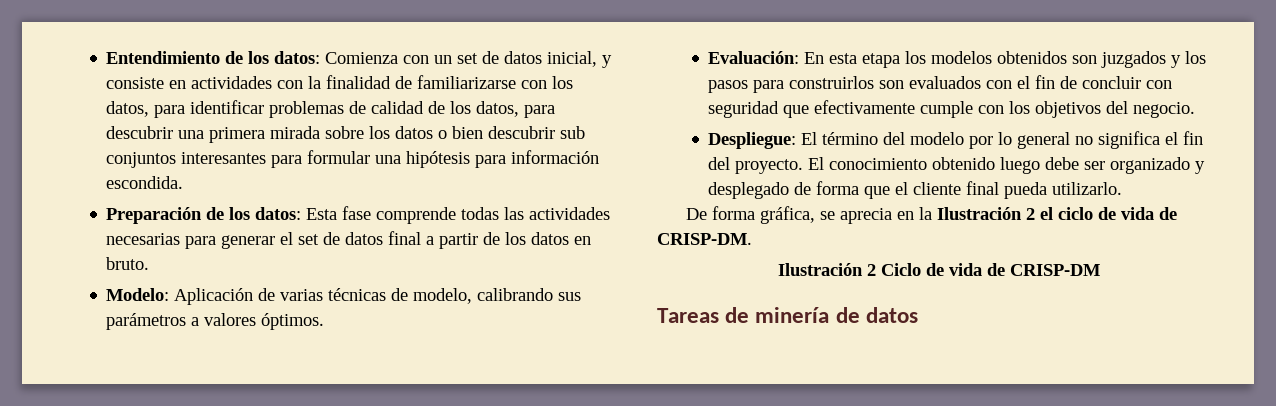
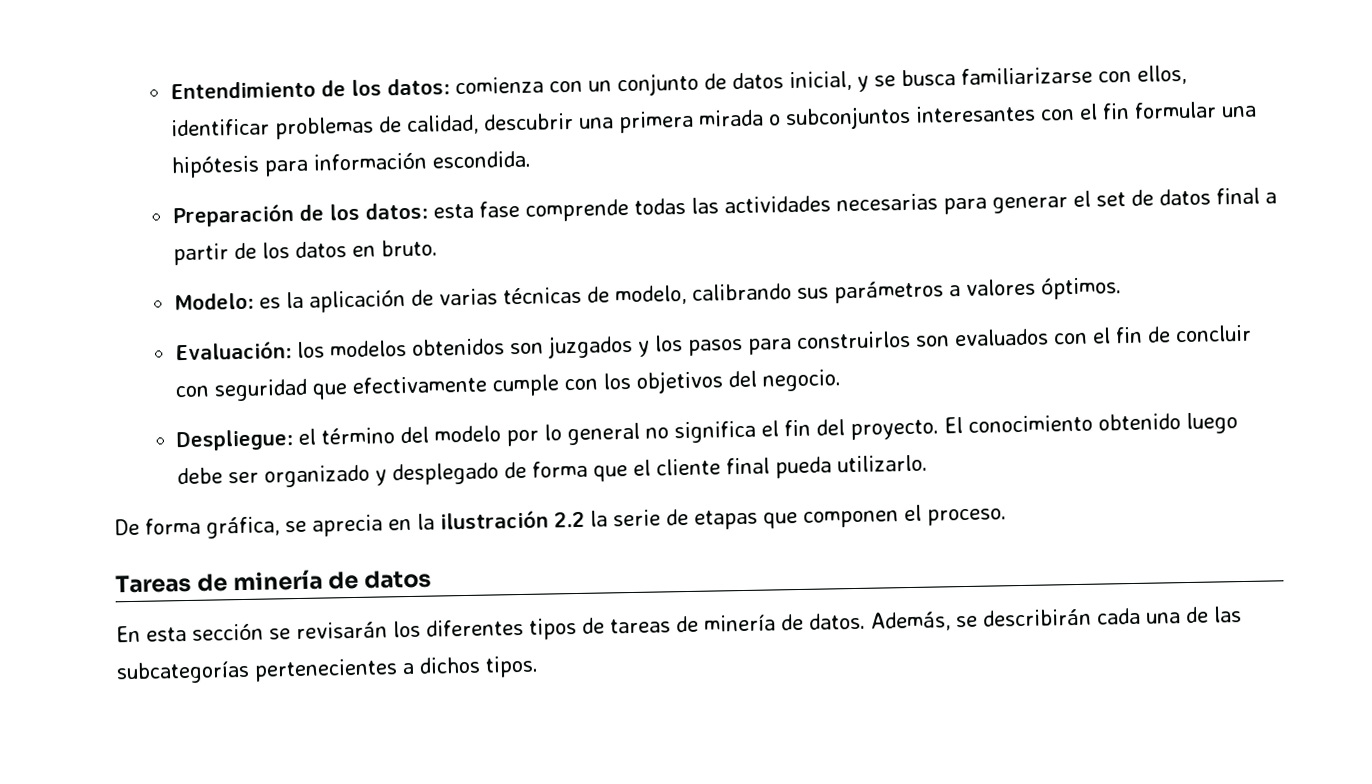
- Entendimiento de los datos: Comienza con un set de datos inicial, y consiste en actividades con la finalidad de familiarizarse con los datos, para identificar problemas de calidad de los datos, para descubrir una primera mirada sobre los datos o bien descubrir sub conjuntos interesantes para formular una hipótesis para información escondida.
+ Entendimiento de los datos: comienza con un conjunto de datos inicial, y se busca familiarizarse con ellos, identificar problemas de calidad, descubrir una primera mirada o subconjuntos interesantes con el fin formular una hipótesis para información escondida.
- Preparación de los datos: Esta fase comprende todas las actividades necesarias para generar el set de datos final a partir de los datos en bruto.
+ Preparación de los datos: esta fase comprende todas las actividades necesarias para generar el set de datos final a partir de los datos en bruto.
- Modelo: Aplicación de varias técnicas de modelo, calibrando sus parámetros a valores óptimos.
+ Modelo: es la aplicación de varias técnicas de modelo, calibrando sus parámetros a valores óptimos.
- Evaluación: En esta etapa los modelos obtenidos son juzgados y los pasos para construirlos son evaluados con el fin de concluir con seguridad que efectivamente cumple con los objetivos del negocio.
+ Evaluación: los modelos obtenidos son juzgados y los pasos para construirlos son evaluados con el fin de concluir con seguridad que efectivamente cumple con los objetivos del negocio.
- Despliegue: El término del modelo por lo general no significa el fin del proyecto.
+ Despliegue: el término del modelo por lo general no significa el fin del proyecto.
- De forma gráfica, se aprecia en la Ilustración 2 el ciclo de vida de CRISP-DM.
- Ilustración 2 Ciclo de vida de CRISP-DM
+ De forma gráfica, se aprecia en la ilustración 2.2 la serie de etapas que componen el proceso.
+ En esta sección se revisarán los diferentes tipos de tareas de minería de datos. Además, se describirán cada una de las subcategorías pertenecientes a dichos tipos.

